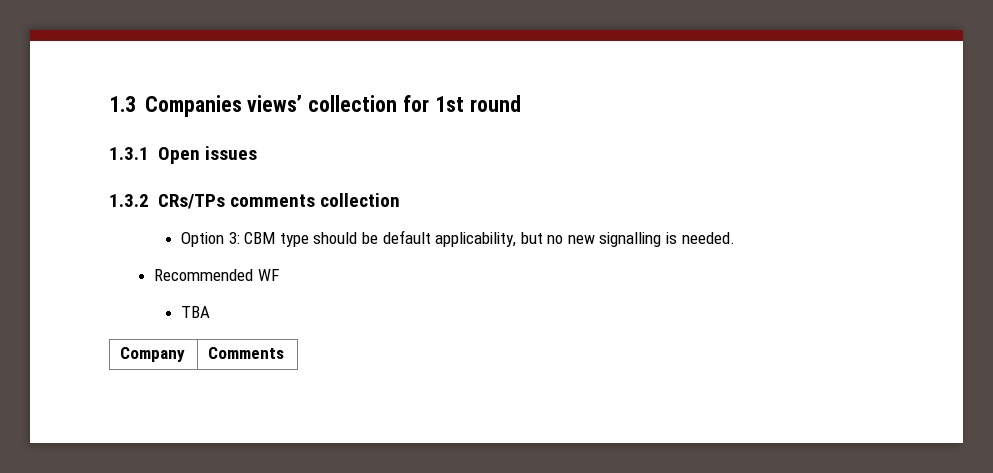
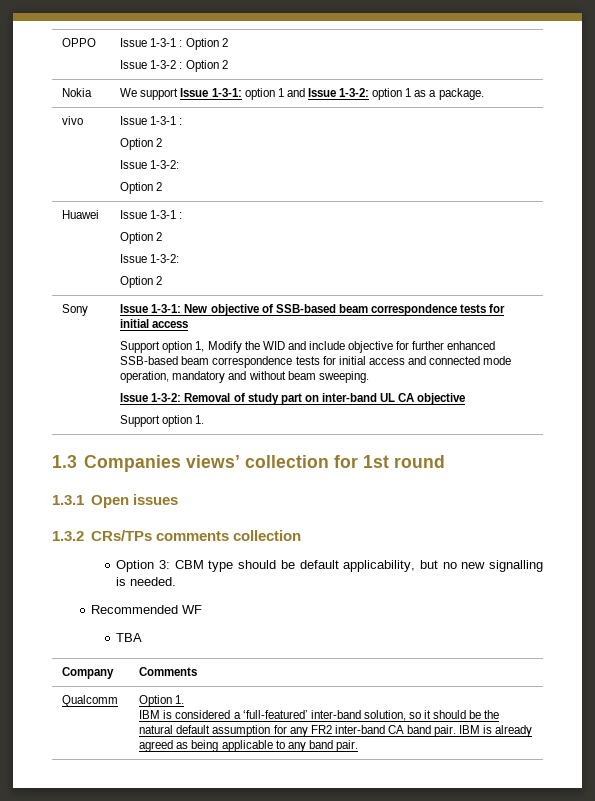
+ OPPO | Issue 1-3-1 : Option 2
+ Issue 1-3-2 : Option 2
+ Nokia | We support Issue 1-3-1: option 1 and Issue 1-3-2: option 1 as a package.
+ vivo | Issue 1-3-1 :
+ Option 2
+ Issue 1-3-2:
+ Option 2
+ Huawei | Issue 1-3-1 :
+ Option 2
+ Issue 1-3-2:
+ Option 2
+ Sony | Issue 1-3-1: New objective of SSB-based beam correspondence tests for initial access
+ Support option 1, Modify the WID and include objective for further enhanced SSB-based beam correspondence tests for initial access and connected mode operation, mandatory and without beam sweeping.
+ Issue 1-3-2: Removal of study part on inter-band UL CA objective
+ Support option 1.
+ Qualcomm | Option 1.
+ IBM is considered a ‘full-featured’ inter-band solution, so it should be the natural default assumption for any FR2 inter-band CA band pair. IBM is already agreed as being applicable to any band pair.

